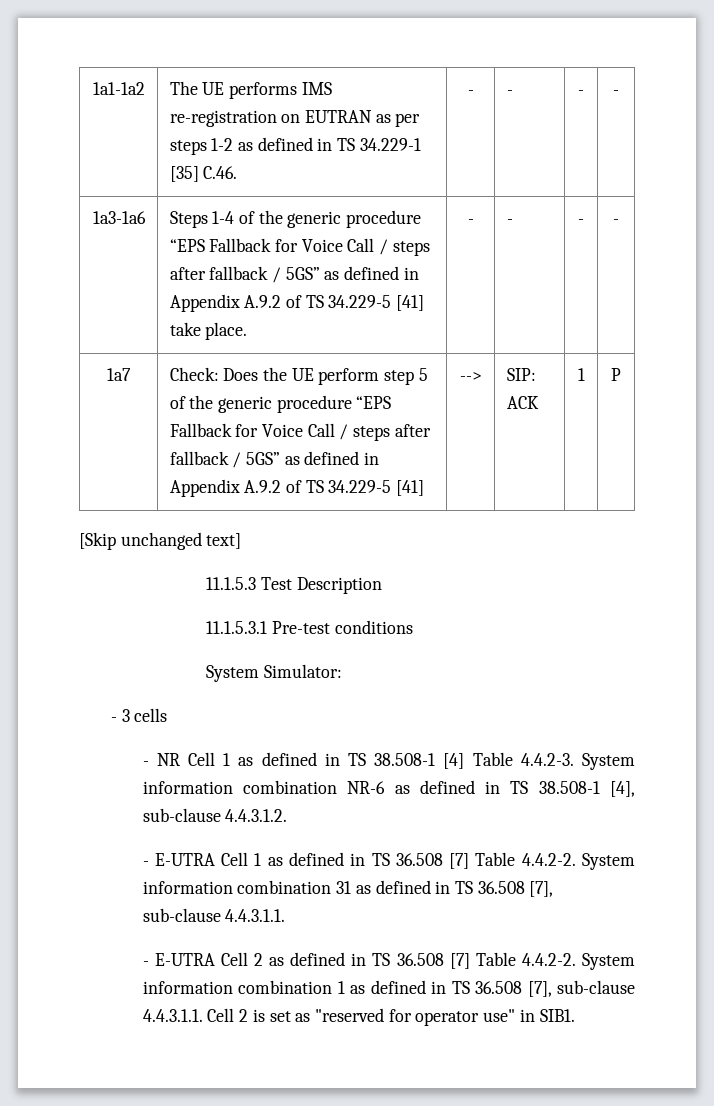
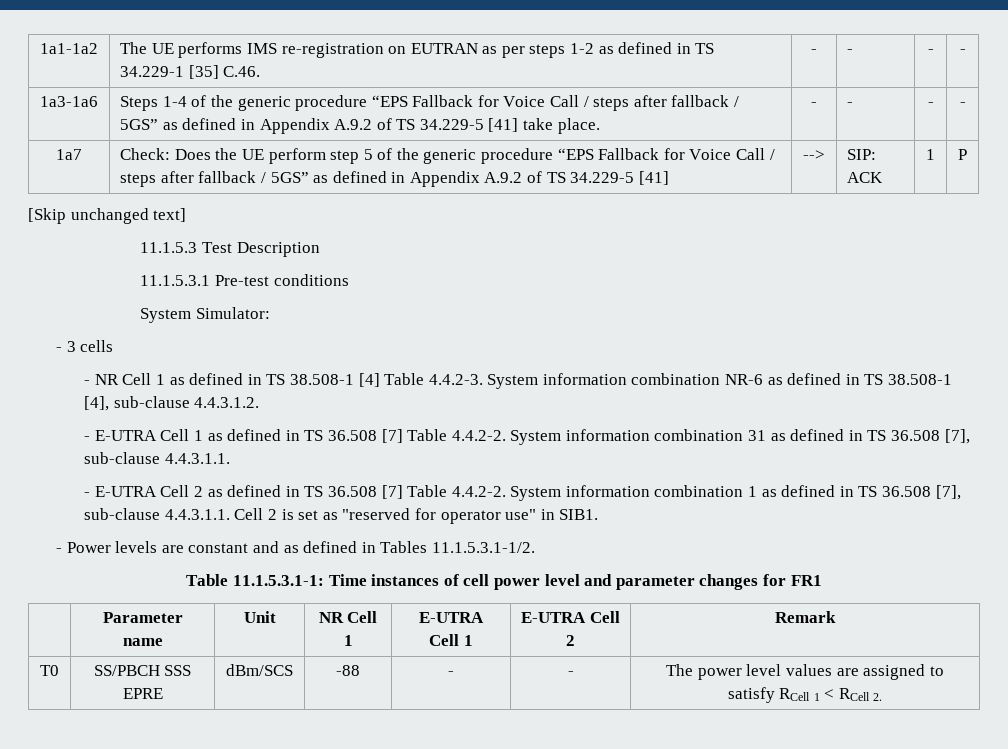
+ - Power levels are constant and as defined in Tables 11.1.5.3.1-1/2.
+ Table 11.1.5.3.1-1: Time instances of cell power level and parameter changes for FR1
+ | Parameter name | Unit | NR Cell 1 | E-UTRA Cell 1 | E-UTRA Cell 2 | Remark
+ T0 | SS/PBCH SSS EPRE | dBm/SCS | -88 | - | - | The power level values are assigned to satisfy RCell 1 < RCell 2.

